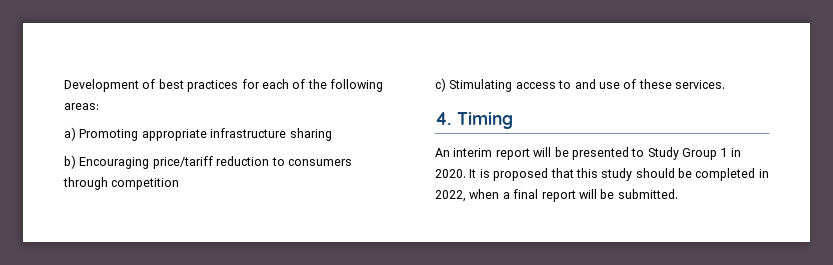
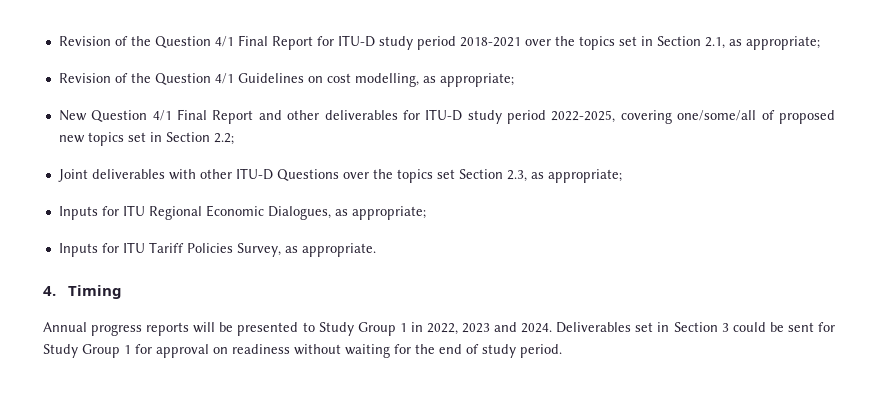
- Development of best practices for each of the following areas:
- a) Promoting appropriate infrastructure sharing
- b) Encouraging price/tariff reduction to consumers through competition
- c) Stimulating access to and use of these services.
+ Revision of the Question 4/1 Final Report for ITU-D study period 2018-2021 over the topics set in Section 2.1, as appropriate;
+ Revision of the Question 4/1 Guidelines on cost modelling, as appropriate;
+ New Question 4/1 Final Report and other deliverables for ITU-D study period 2022-2025, covering one/some/all of proposed new topics set in Section 2.2;
+ Joint deliverables with other ITU-D Questions over the topics set Section 2.3, as appropriate;
+ Inputs for ITU Regional Economic Dialogues, as appropriate;
+ Inputs for ITU Tariff Policies Survey, as appropriate.
- An interim report will be presented to Study Group 1 in 2020. It is proposed that this study should be completed in 2022, when a final report will be submitted.
+ Annual progress reports will be presented to Study Group 1 in 2022, 2023 and 2024. Deliverables set in Section 3 could be sent for Study Group 1 for approval on readiness without waiting for the end of study period.

